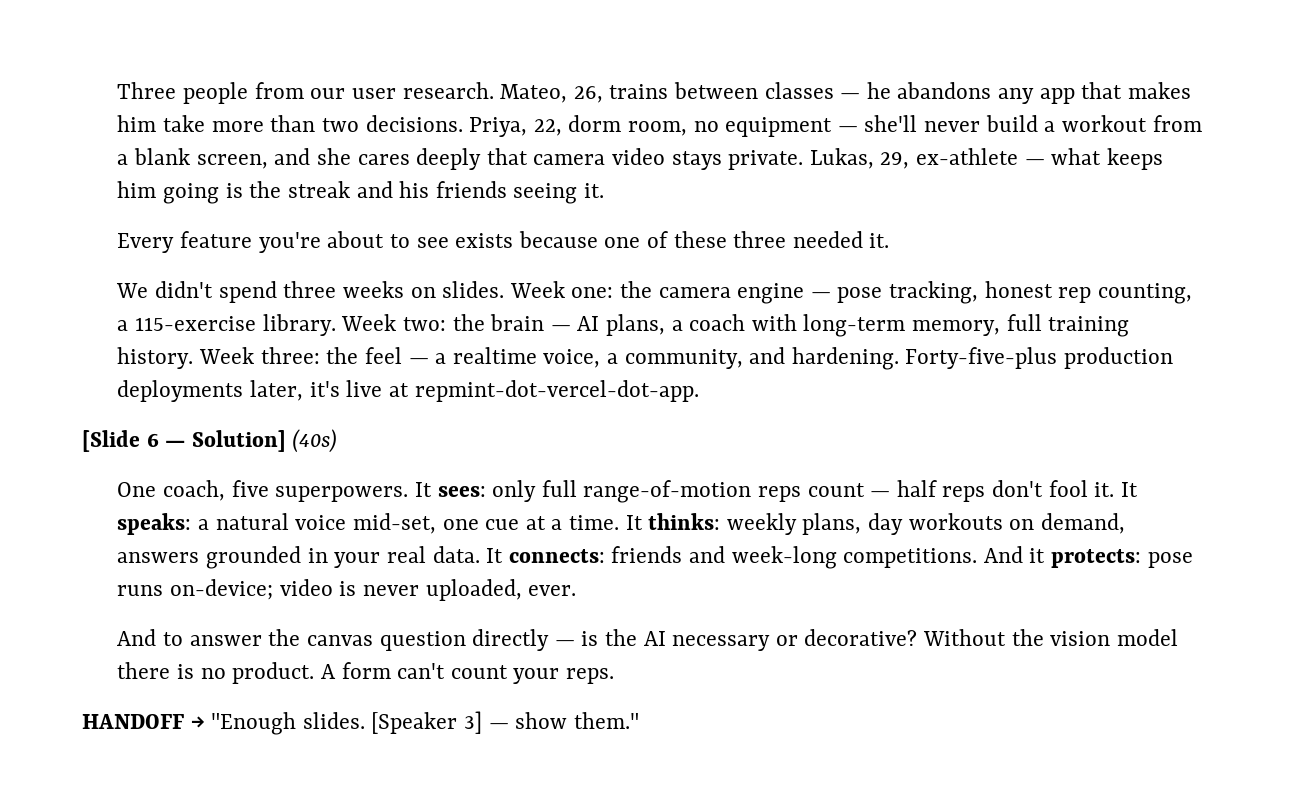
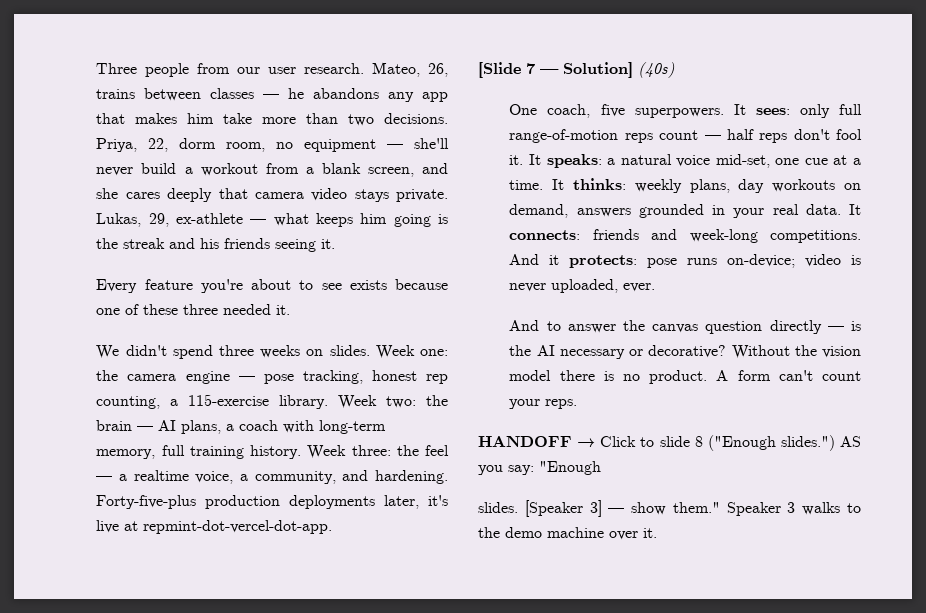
- [Slide 6 — Solution] (40s)
+ [Slide 7 — Solution] (40s)
- HANDOFF → "Enough slides.
+ HANDOFF → Click to slide 8 ("Enough slides.") AS you say: "Enough
+ slides.
+ Speaker 3 walks to the demo machine over it.

